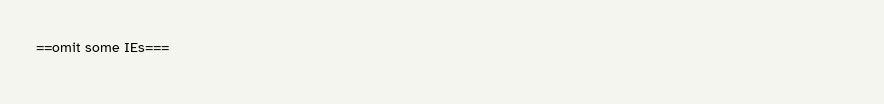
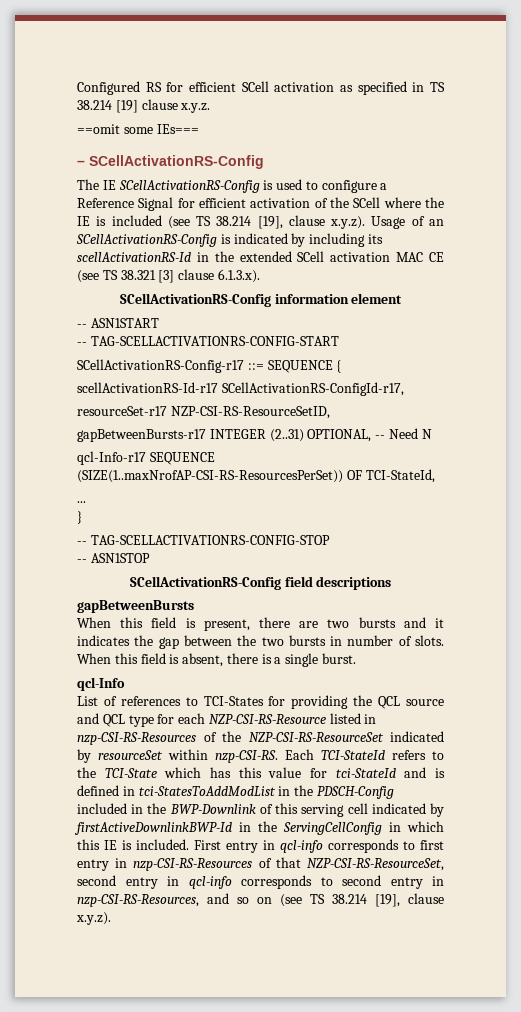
+ Configured RS for efficient SCell activation as specified in TS 38.214 [19] clause x.y.z.
  ==omit some IEs===
+ – SCellActivationRS-Config
+ The IE SCellActivationRS-Config is used to configure a Reference Signal for efficient activation of the SCell where the IE is included (see TS 38.214 [19], clause x.y.z). Usage of an SCellActivationRS-Config is indicated by including its scellActivationRS-Id in the extended SCell activation MAC CE (see TS 38.321 [3] clause 6.1.3.x).
+ SCellActivationRS-Config information element
+ -- ASN1START
+ -- TAG-SCELLACTIVATIONRS-CONFIG-START
+ SCellActivationRS-Config-r17 ::= SEQUENCE {
+ scellActivationRS-Id-r17 SCellActivationRS-ConfigId-r17,
+ resourceSet-r17 NZP-CSI-RS-ResourceSetID,
+ gapBetweenBursts-r17 INTEGER (2..31) OPTIONAL, -- Need N
+ qcl-Info-r17 SEQUENCE (SIZE(1..maxNrofAP-CSI-RS-ResourcesPerSet)) OF TCI-StateId,
+ ...
+ }
+ -- TAG-SCELLACTIVATIONRS-CONFIG-STOP
+ -- ASN1STOP
+ SCellActivationRS-Config field descriptions
+ gapBetweenBursts
+ When this field is present, there are two bursts and it indicates the gap between the two bursts in number of slots. When this field is absent, there is a single burst.
+ qcl-Info
+ List of references to TCI-States for providing the QCL source and QCL type for each NZP-CSI-RS-Resource listed in nzp-CSI-RS-Resources of the NZP-CSI-RS-ResourceSet indicated by resourceSet within nzp-CSI-RS. Each TCI-StateId refers to the TCI-State which has this value for tci-StateId and is defined in tci-StatesToAddModList in the PDSCH-Config included in the BWP-Downlink of this serving cell indicated by firstActiveDownlinkBWP-Id in the ServingCellConfig in which this IE is included. First entry in qcl-info corresponds to first entry in nzp-CSI-RS-Resources of that NZP-CSI-RS-ResourceSet, second entry in qcl-info corresponds to second entry in nzp-CSI-RS-Resources, and so on (see TS 38.214 [19], clause x.y.z).

